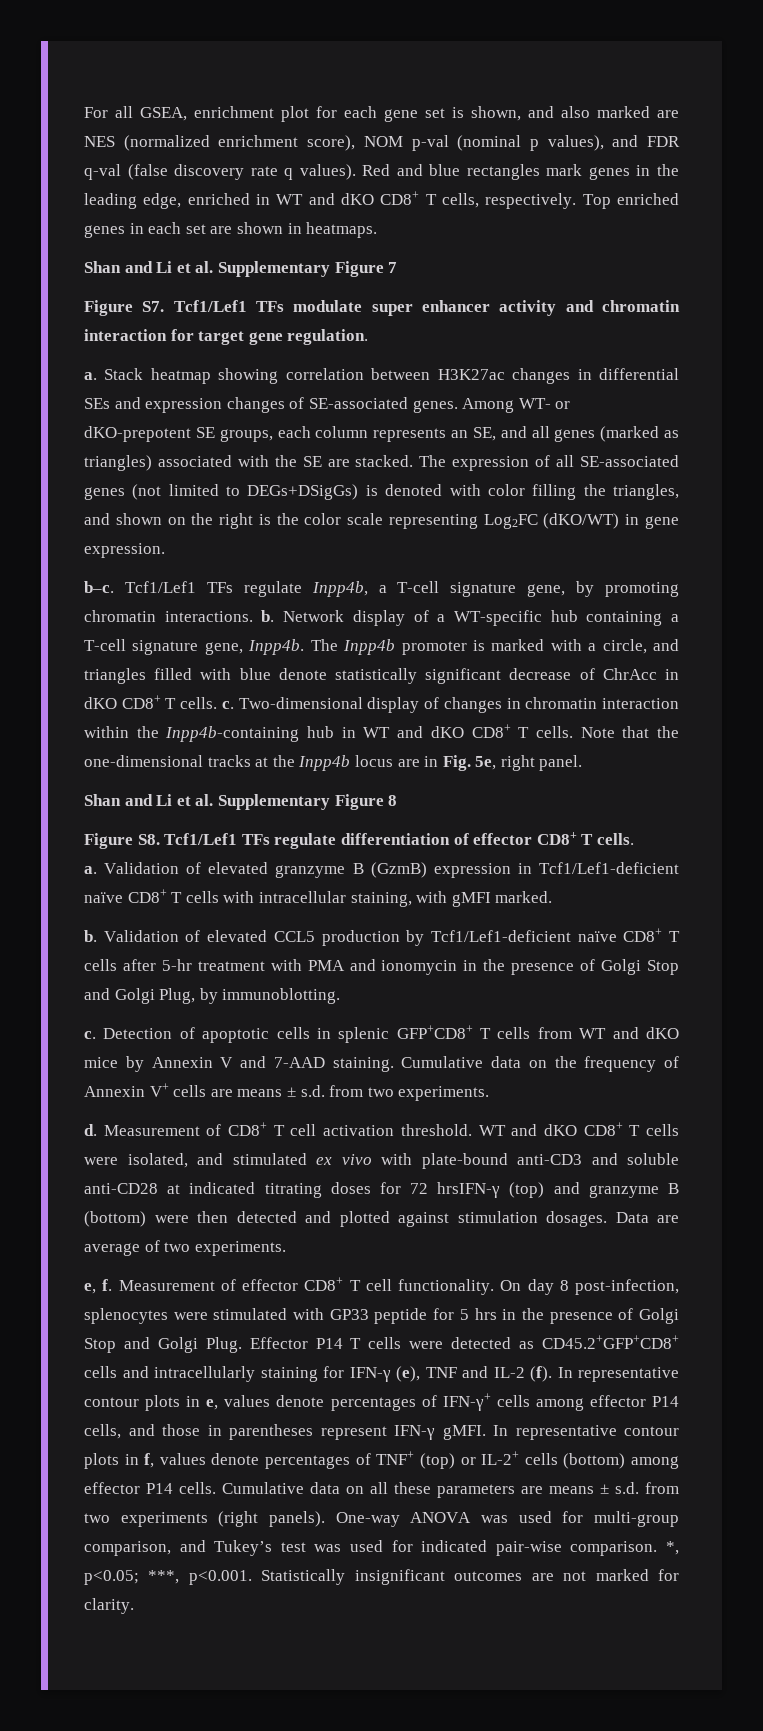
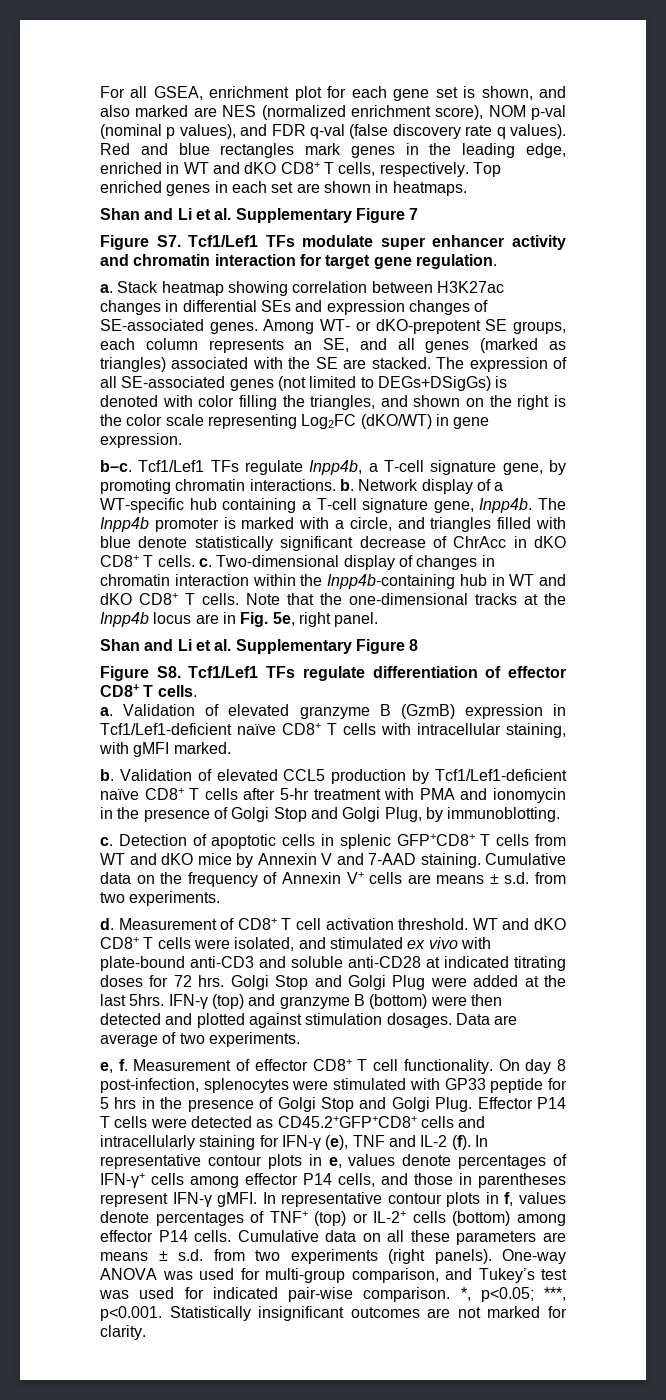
- WT and dKO CD8+ T cells were isolated, and stimulated ex vivo with plate-bound anti-CD3 and soluble anti-CD28 at indicated titrating doses for 72 hrsIFN-γ (top) and granzyme B (bottom) were then detected and plotted against stimulation dosages.
+ WT and dKO CD8+ T cells were isolated, and stimulated ex vivo with plate-bound anti-CD3 and soluble anti-CD28 at indicated titrating doses for 72 hrs. Golgi Stop and Golgi Plug were added at the last 5hrs. IFN-γ (top) and granzyme B (bottom) were then detected and plotted against stimulation dosages.

